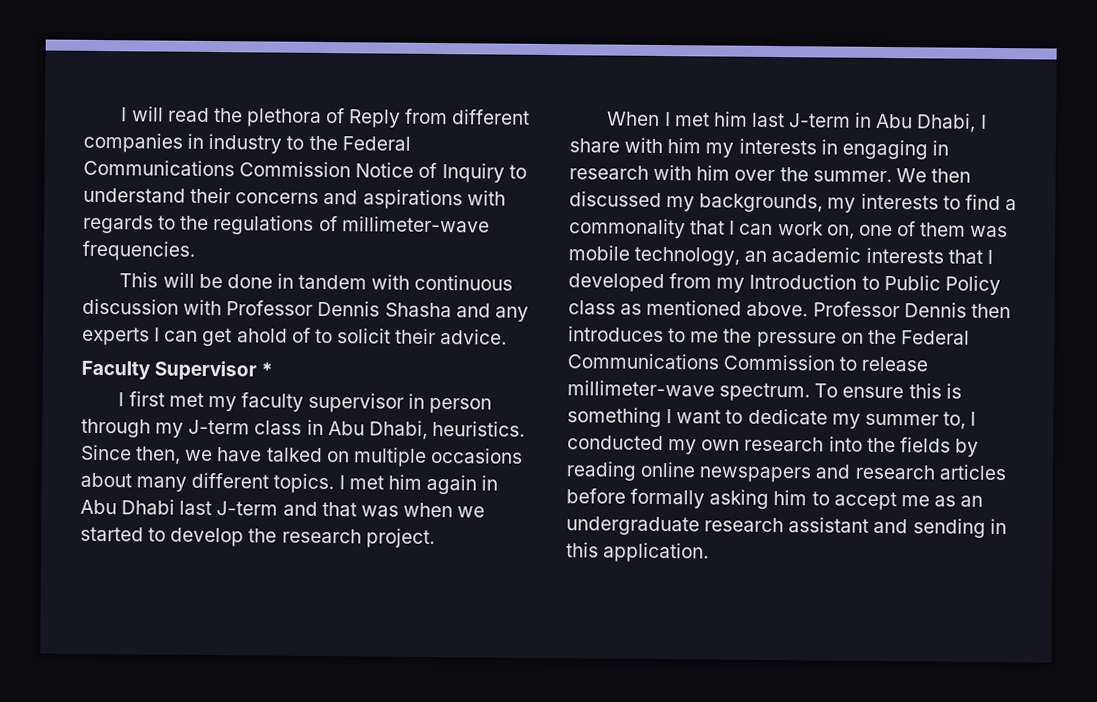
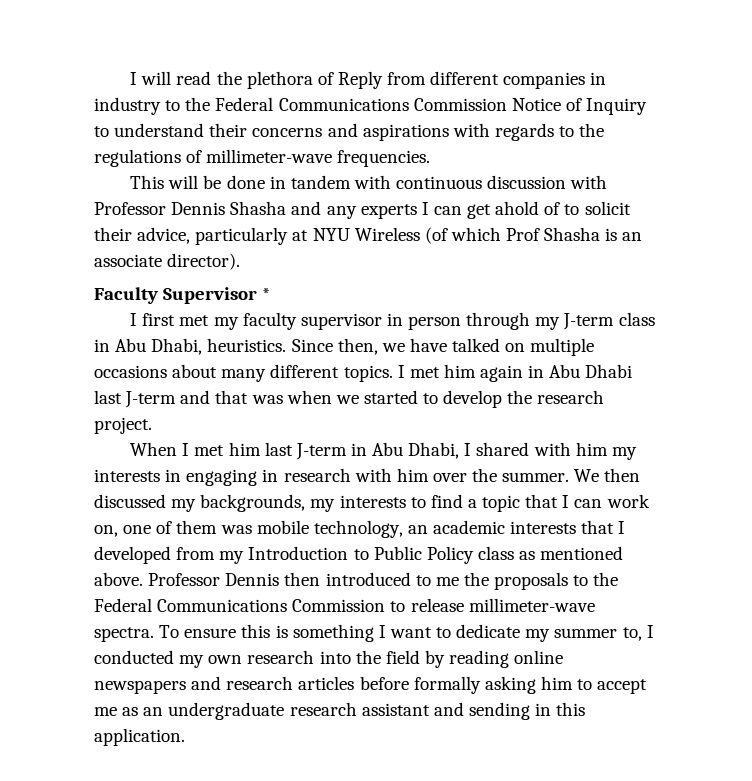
- This will be done in tandem with continuous discussion with Professor Dennis Shasha and any experts I can get ahold of to solicit their advice.
+ This will be done in tandem with continuous discussion with Professor Dennis Shasha and any experts I can get ahold of to solicit their advice, particularly at NYU Wireless (of which Prof Shasha is an associate director).
- When I met him last J-term in Abu Dhabi, I share with him my interests in engaging in research with him over the summer.
+ When I met him last J-term in Abu Dhabi, I shared with him my interests in engaging in research with him over the summer.
- We then discussed my backgrounds, my interests to find a commonality that I can work on, one of them was mobile technology, an academic interests that I developed from my Introduction to Public Policy class as mentioned above.
+ We then discussed my backgrounds, my interests to find a topic that I can work on, one of them was mobile technology, an academic interests that I developed from my Introduction to Public Policy class as mentioned above.
- Professor Dennis then introduces to me the pressure on the Federal Communications Commission to release millimeter-wave spectrum.
+ Professor Dennis then introduced to me the proposals to the Federal Communications Commission to release millimeter-wave spectra.
- To ensure this is something I want to dedicate my summer to, I conducted my own research into the fields by reading online newspapers and research articles before formally asking him to accept me as an undergraduate research assistant and sending in this application.
+ To ensure this is something I want to dedicate my summer to, I conducted my own research into the field by reading online newspapers and research articles before formally asking him to accept me as an undergraduate research assistant and sending in this application.

